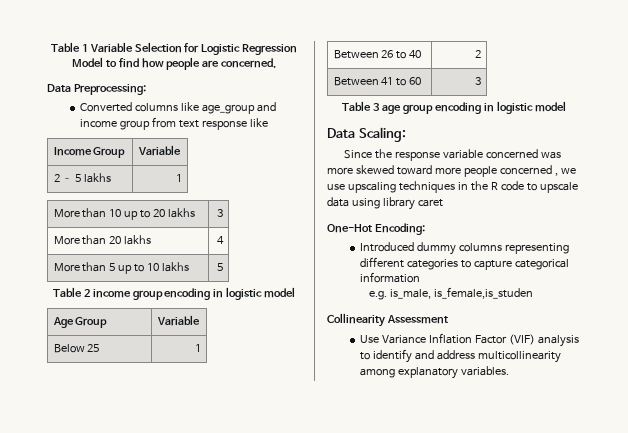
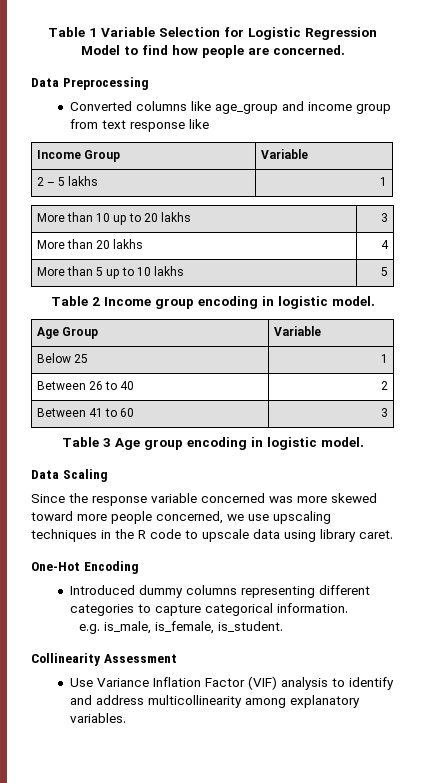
- Data Preprocessing:
+ Data Preprocessing
- Table 2 income group encoding in logistic model
+ Table 2 Income group encoding in logistic model.
- Table 3 age group encoding in logistic model
- Data Scaling:
+ Table 3 Age group encoding in logistic model.
+ Data Scaling
- Since the response variable concerned was more skewed toward more people concerned , we use upscaling techniques in the R code to upscale data using library caret
+ Since the response variable concerned was more skewed toward more people concerned, we use upscaling techniques in the R code to upscale data using library caret.
- One-Hot Encoding:
+ One-Hot Encoding
- Introduced dummy columns representing different categories to capture categorical information
+ Introduced dummy columns representing different categories to capture categorical information.
- e.g. is_male, is_female,is_studen
+ e.g. is_male, is_female, is_student.

